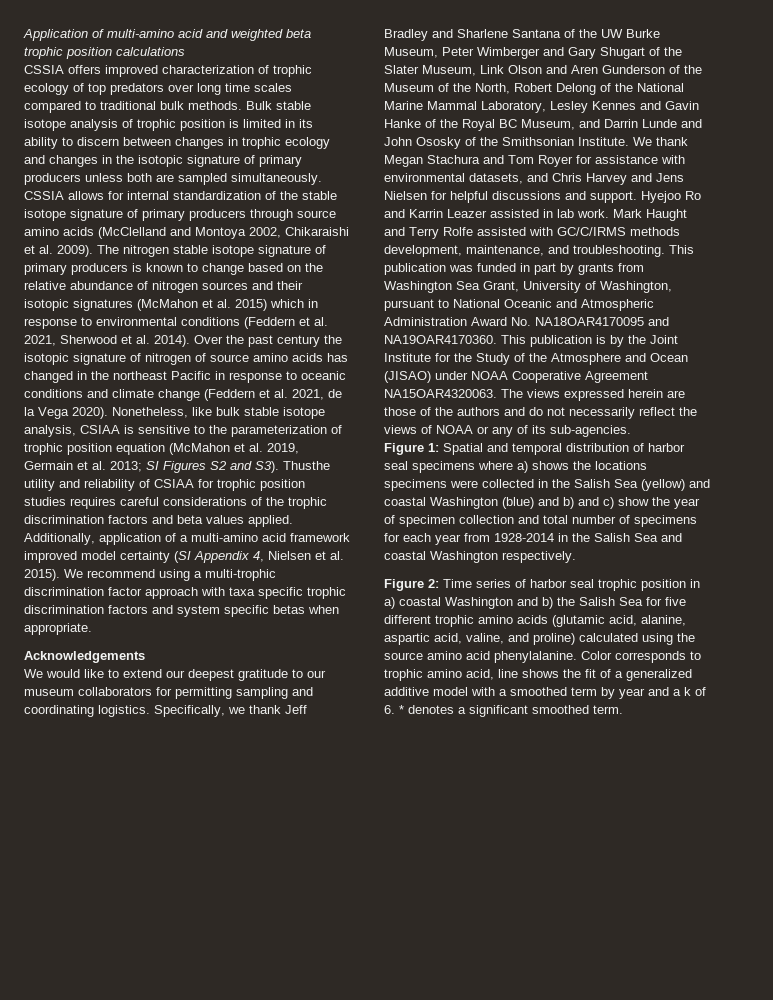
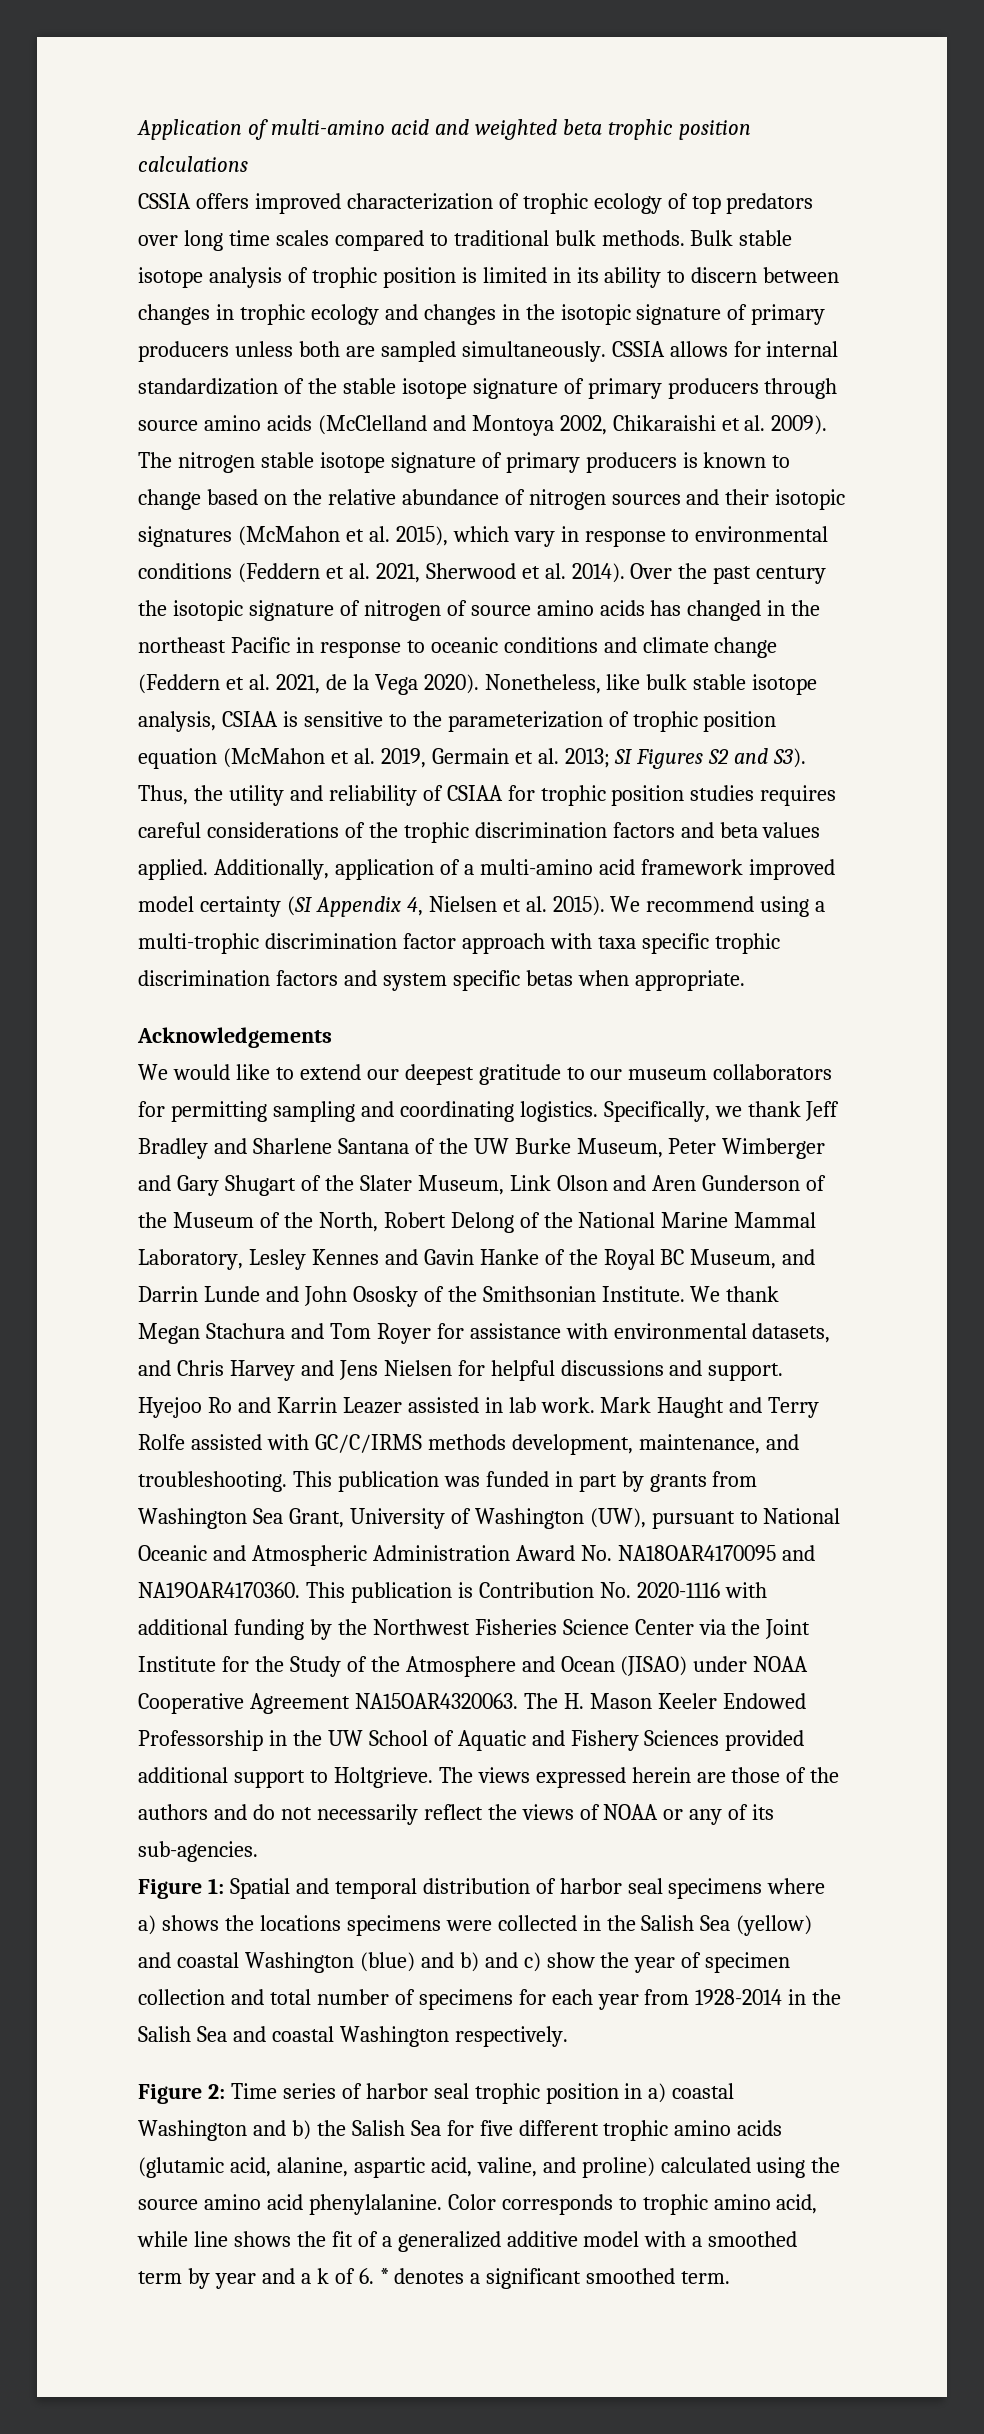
- The nitrogen stable isotope signature of primary producers is known to change based on the relative abundance of nitrogen sources and their isotopic signatures (McMahon et al. 2015) which in response to environmental conditions (Feddern et al. 2021, Sherwood et al. 2014).
+ The nitrogen stable isotope signature of primary producers is known to change based on the relative abundance of nitrogen sources and their isotopic signatures (McMahon et al. 2015), which vary in response to environmental conditions (Feddern et al. 2021, Sherwood et al. 2014).
- Nonetheless, like bulk stable isotope analysis, CSIAA is sensitive to the parameterization of trophic position equation (McMahon et al. 2019, Germain et al. 2013; SI Figures S2 and S3). Thusthe utility and reliability of CSIAA for trophic position studies requires careful considerations of the trophic discrimination factors and beta values applied.
+ Nonetheless, like bulk stable isotope analysis, CSIAA is sensitive to the parameterization of trophic position equation (McMahon et al. 2019, Germain et al. 2013; SI Figures S2 and S3). Thus, the utility and reliability of CSIAA for trophic position studies requires careful considerations of the trophic discrimination factors and beta values applied.
- This publication was funded in part by grants from Washington Sea Grant, University of Washington, pursuant to National Oceanic and Atmospheric Administration Award No. NA18OAR4170095 and NA19OAR4170360.
+ This publication was funded in part by grants from Washington Sea Grant, University of Washington (UW), pursuant to National Oceanic and Atmospheric Administration Award No. NA18OAR4170095 and NA19OAR4170360.
- This publication is by the Joint Institute for the Study of the Atmosphere and Ocean (JISAO) under NOAA Cooperative Agreement NA15OAR4320063.
+ This publication is Contribution No. 2020-1116 with additional funding by the Northwest Fisheries Science Center via the Joint Institute for the Study of the Atmosphere and Ocean (JISAO) under NOAA Cooperative Agreement NA15OAR4320063.
- The views expressed herein are those of the authors and do not necessarily reflect the views of NOAA or any of its sub-agencies.
+ The H. Mason Keeler Endowed Professorship in the UW School of Aquatic and Fishery Sciences provided additional support to Holtgrieve. The views expressed herein are those of the authors and do not necessarily reflect the views of NOAA or any of its sub-agencies.
- Color corresponds to trophic amino acid, line shows the fit of a generalized additive model with a smoothed term by year and a k of 6. * denotes a significant smoothed term.
+ Color corresponds to trophic amino acid, while line shows the fit of a generalized additive model with a smoothed term by year and a k of 6. * denotes a significant smoothed term.

